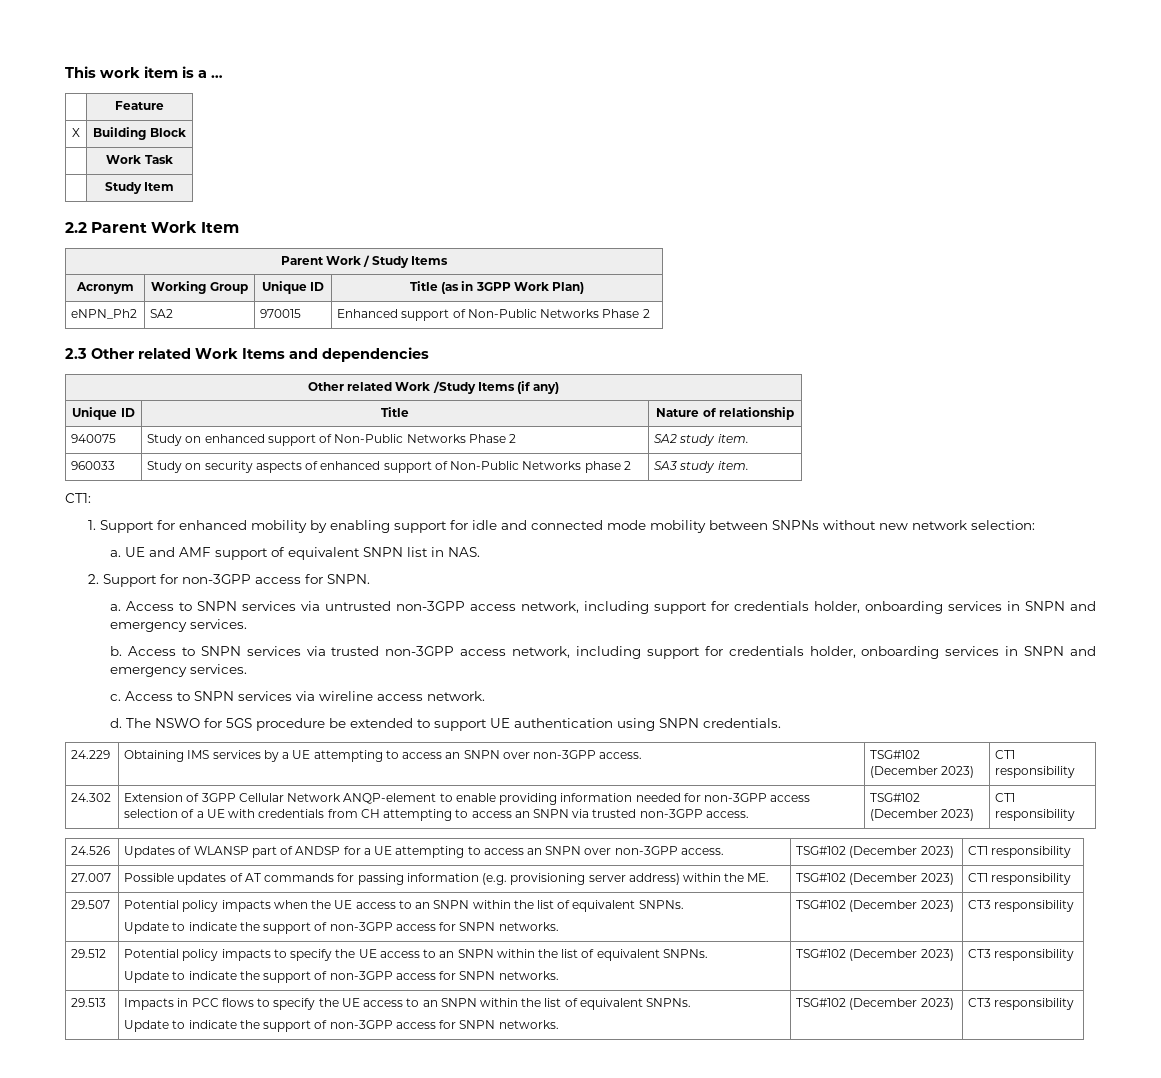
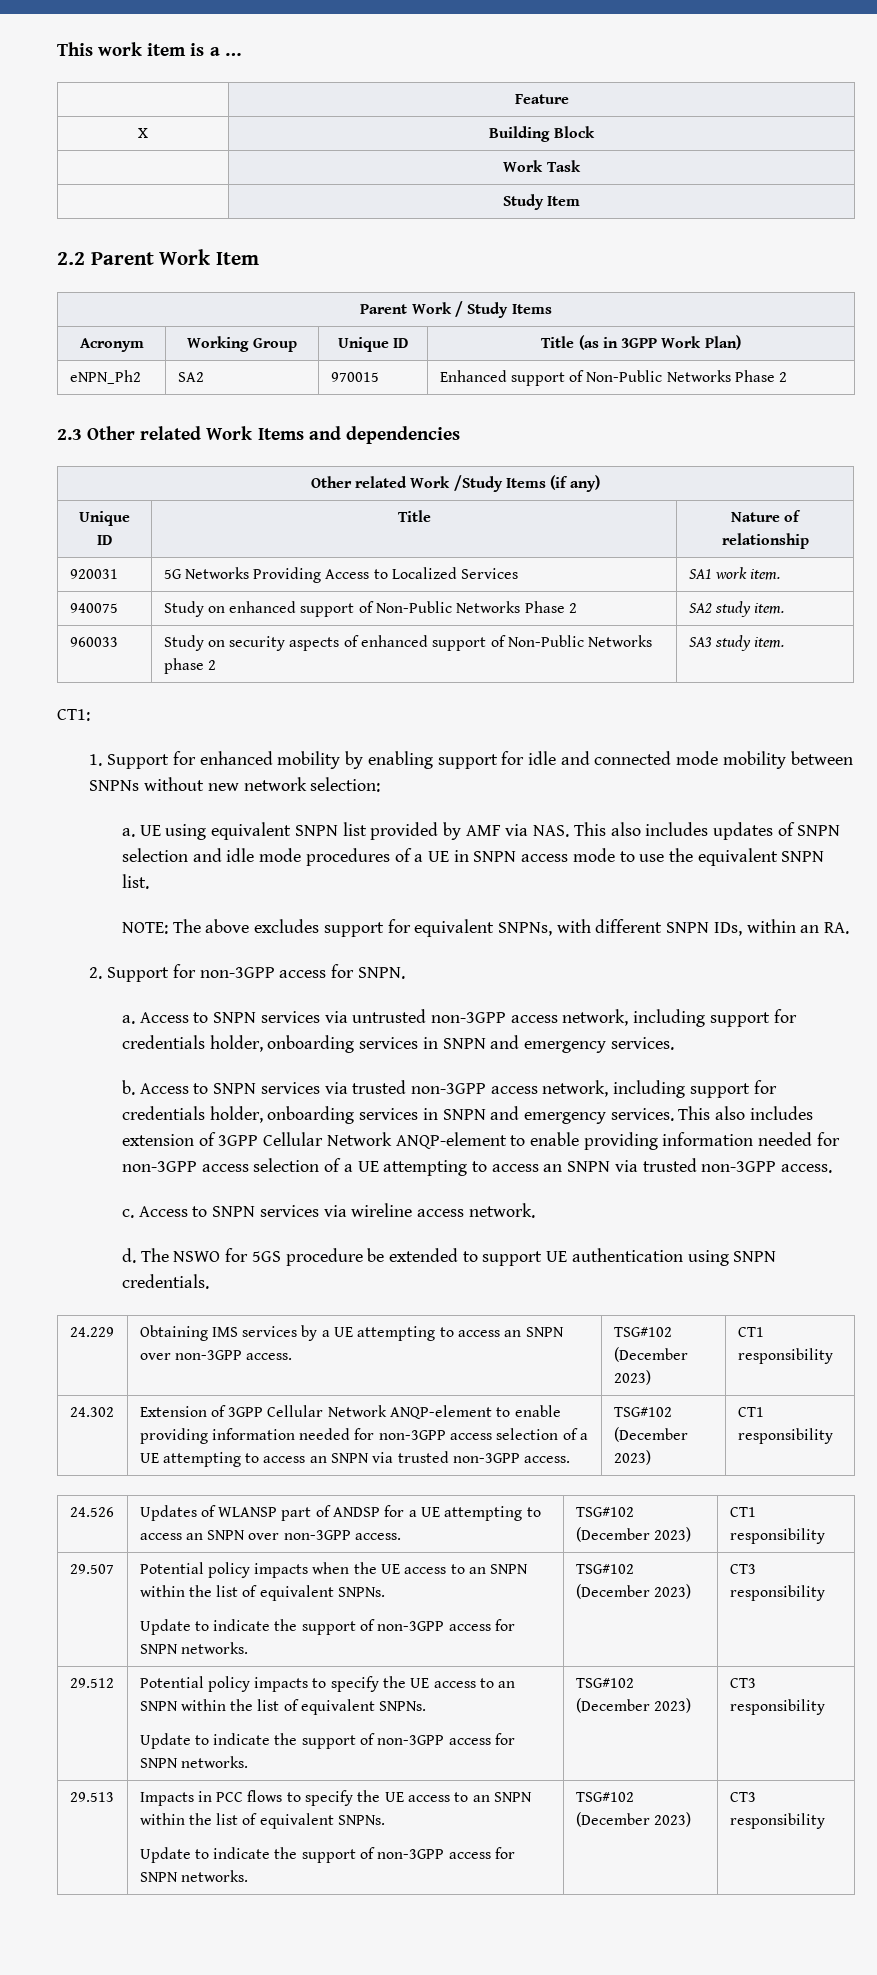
+ 920031 | 5G Networks Providing Access to Localized Services | SA1 work item.
- UE and AMF support of equivalent SNPN list in NAS.
+ UE using equivalent SNPN list provided by AMF via NAS. This also includes updates of SNPN selection and idle mode procedures of a UE in SNPN access mode to use the equivalent SNPN list.
+ NOTE: The above excludes support for equivalent SNPNs, with different SNPN IDs, within an RA.
+ This also includes extension of 3GPP Cellular Network ANQP-element to enable providing information needed for non-3GPP access selection of a UE attempting to access an SNPN via trusted non-3GPP access.
- 24.302 | Extension of 3GPP Cellular Network ANQP-element to enable providing information needed for non-3GPP access selection of a UE with credentials from CH attempting to access an SNPN via trusted non-3GPP access. | TSG#102 (December 2023) | CT1 responsibility
+ 24.302 | Extension of 3GPP Cellular Network ANQP-element to enable providing information needed for non-3GPP access selection of a UE attempting to access an SNPN via trusted non-3GPP access. | TSG#102 (December 2023) | CT1 responsibility
- 27.007 | Possible updates of AT commands for passing information (e.g. provisioning server address) within the ME. | TSG#102 (December 2023) | CT1 responsibility

